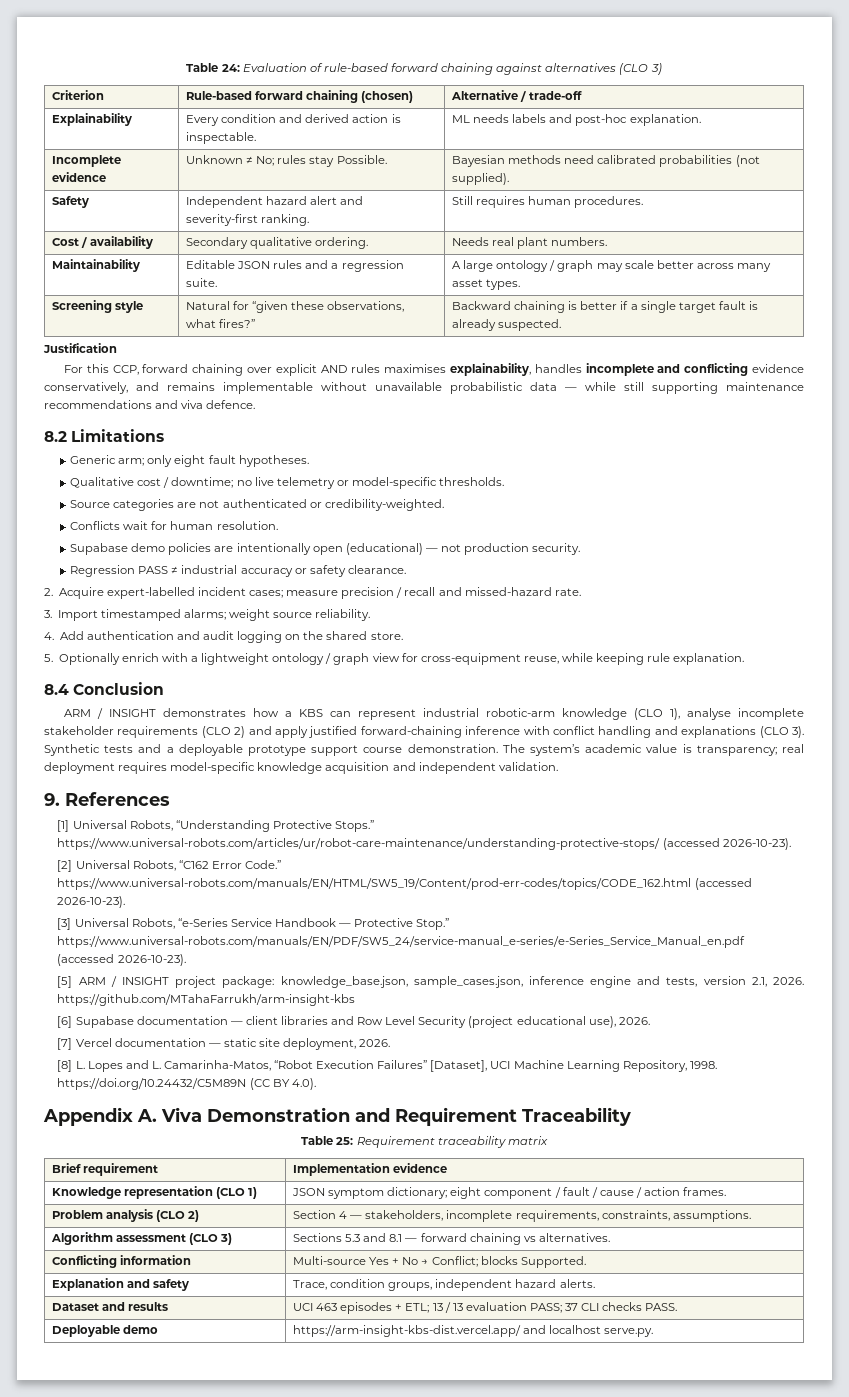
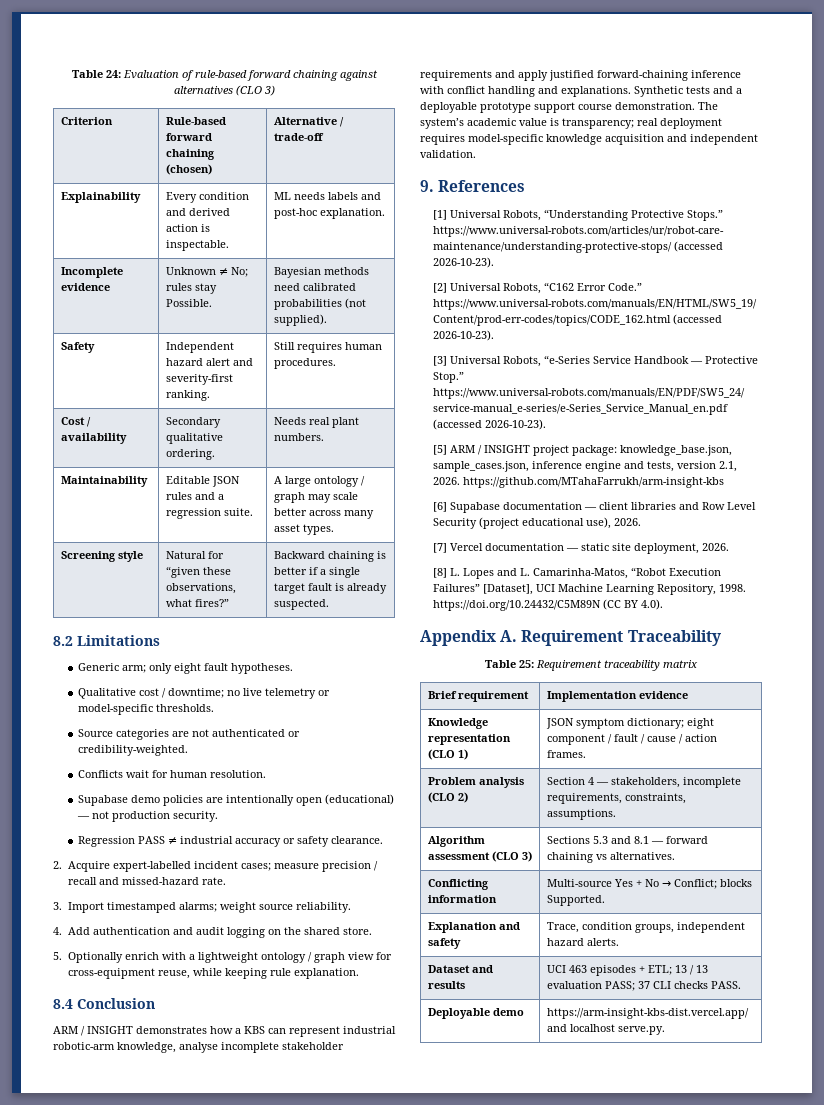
- Justification
- For this CCP, forward chaining over explicit AND rules maximises explainability, handles incomplete and conflicting evidence conservatively, and remains implementable without unavailable probabilistic data — while still supporting maintenance recommendations and viva defence.
- ARM / INSIGHT demonstrates how a KBS can represent industrial robotic-arm knowledge (CLO 1), analyse incomplete stakeholder requirements (CLO 2) and apply justified forward-chaining inference with conflict handling and explanations (CLO 3).
+ ARM / INSIGHT demonstrates how a KBS can represent industrial robotic-arm knowledge, analyse incomplete stakeholder requirements and apply justified forward-chaining inference with conflict handling and explanations.
- Appendix A. Viva Demonstration and Requirement Traceability
+ Appendix A. Requirement Traceability

